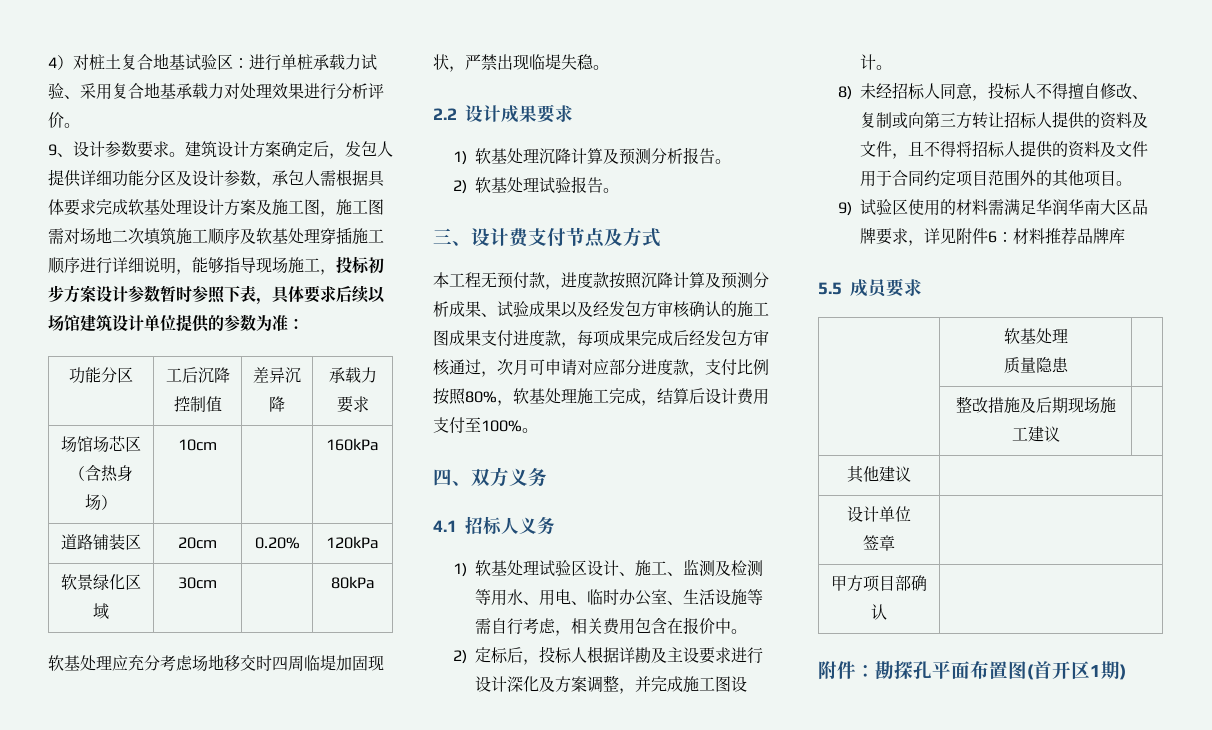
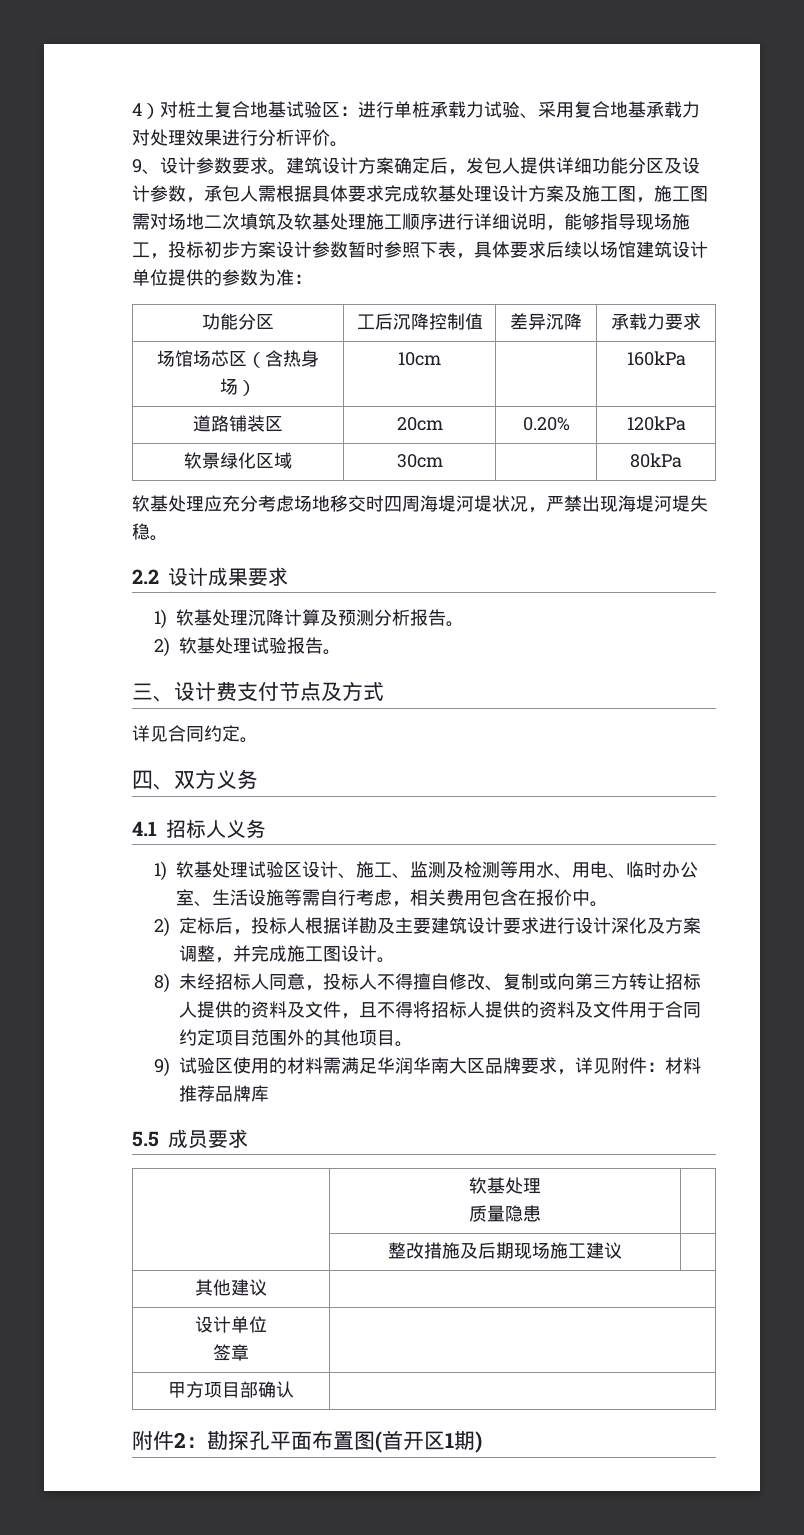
- 建筑设计方案确定后，发包人提供详细功能分区及设计参数，承包人需根据具体要求完成软基处理设计方案及施工图，施工图需对场地二次填筑施工顺序及软基处理穿插施工顺序进行详细说明，能够指导现场施工，投标初步方案设计参数暂时参照下表，具体要求后续以场馆建筑设计单位提供的参数为准：
+ 建筑设计方案确定后，发包人提供详细功能分区及设计参数，承包人需根据具体要求完成软基处理设计方案及施工图，施工图需对场地二次填筑及软基处理施工顺序进行详细说明，能够指导现场施工，投标初步方案设计参数暂时参照下表，具体要求后续以场馆建筑设计单位提供的参数为准：
- 软基处理应充分考虑场地移交时四周临堤加固现状，严禁出现临堤失稳。
+ 软基处理应充分考虑场地移交时四周海堤河堤状况，严禁出现海堤河堤失稳。
- 本工程无预付款，进度款按照沉降计算及预测分析成果、试验成果以及经发包方审核确认的施工图成果支付进度款，每项成果完成后经发包方审核通过，次月可申请对应部分进度款，支付比例按照80%，软基处理施工完成，结算后设计费用支付至100%。
+ 详见合同约定。
- 2)定标后，投标人根据详勘及主设要求进行设计深化及方案调整，并完成施工图设计。
+ 2)定标后，投标人根据详勘及主要建筑设计要求进行设计深化及方案调整，并完成施工图设计。
- 9)试验区使用的材料需满足华润华南大区品牌要求，详见附件6：材料推荐品牌库
+ 9)试验区使用的材料需满足华润华南大区品牌要求，详见附件：材料推荐品牌库
- 附件：勘探孔平面布置图(首开区1期)
+ 附件2：勘探孔平面布置图(首开区1期)

